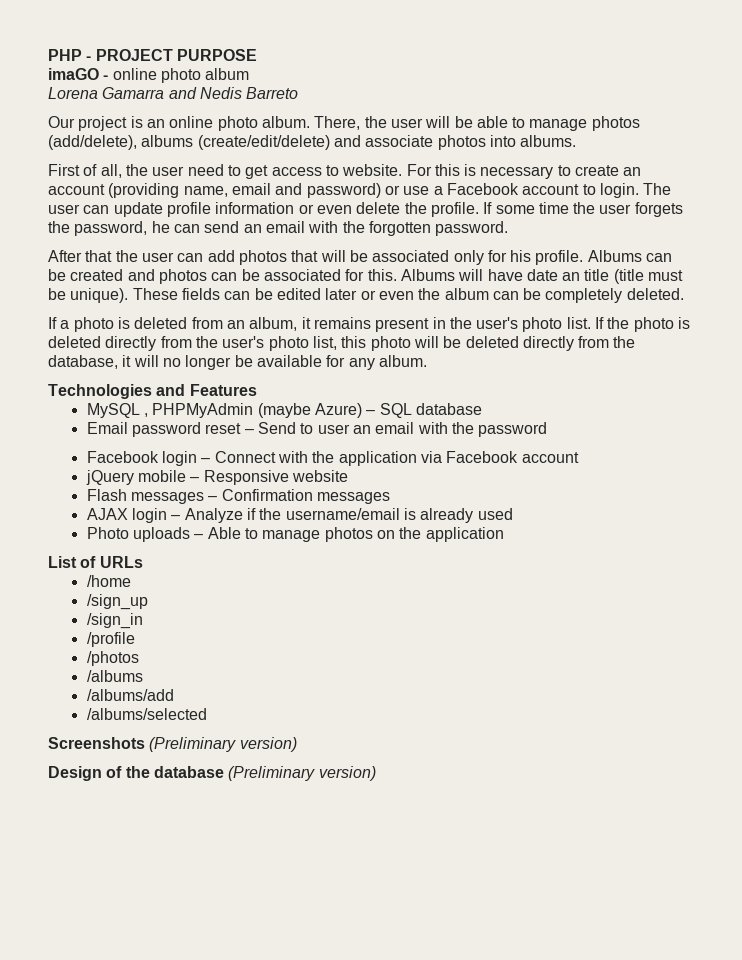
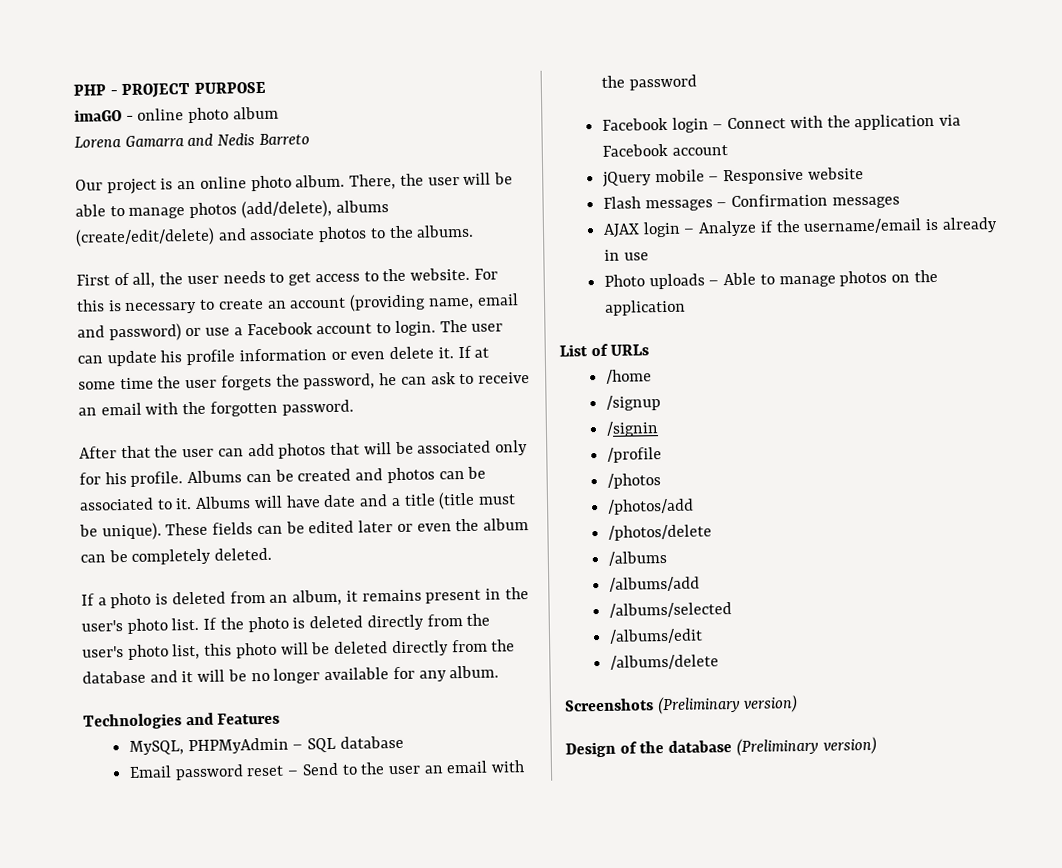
- There, the user will be able to manage photos (add/delete), albums (create/edit/delete) and associate photos into albums.
+ There, the user will be able to manage photos (add/delete), albums (create/edit/delete) and associate photos to the albums.
- First of all, the user need to get access to website.
+ First of all, the user needs to get access to the website.
- The user can update profile information or even delete the profile. If some time the user forgets the password, he can send an email with the forgotten password.
+ The user can update his profile information or even delete it. If at some time the user forgets the password, he can ask to receive an email with the forgotten password.
- Albums can be created and photos can be associated for this.
+ Albums can be created and photos can be associated to it.
- Albums will have date an title (title must be unique).
+ Albums will have date and a title (title must be unique).
- If the photo is deleted directly from the user's photo list, this photo will be deleted directly from the database, it will no longer be available for any album.
+ If the photo is deleted directly from the user's photo list, this photo will be deleted directly from the database and it will be no longer available for any album.
- MySQL , PHPMyAdmin (maybe Azure) – SQL database
+ MySQL, PHPMyAdmin – SQL database
- Email password reset – Send to user an email with the password
+ Email password reset – Send to the user an email with the password
- AJAX login – Analyze if the username/email is already used
+ AJAX login – Analyze if the username/email is already in use
- /sign_up
- /sign_in
+ /signup
+ /signin
+ /photos/add
+ /photos/delete
+ /albums/edit
+ /albums/delete

